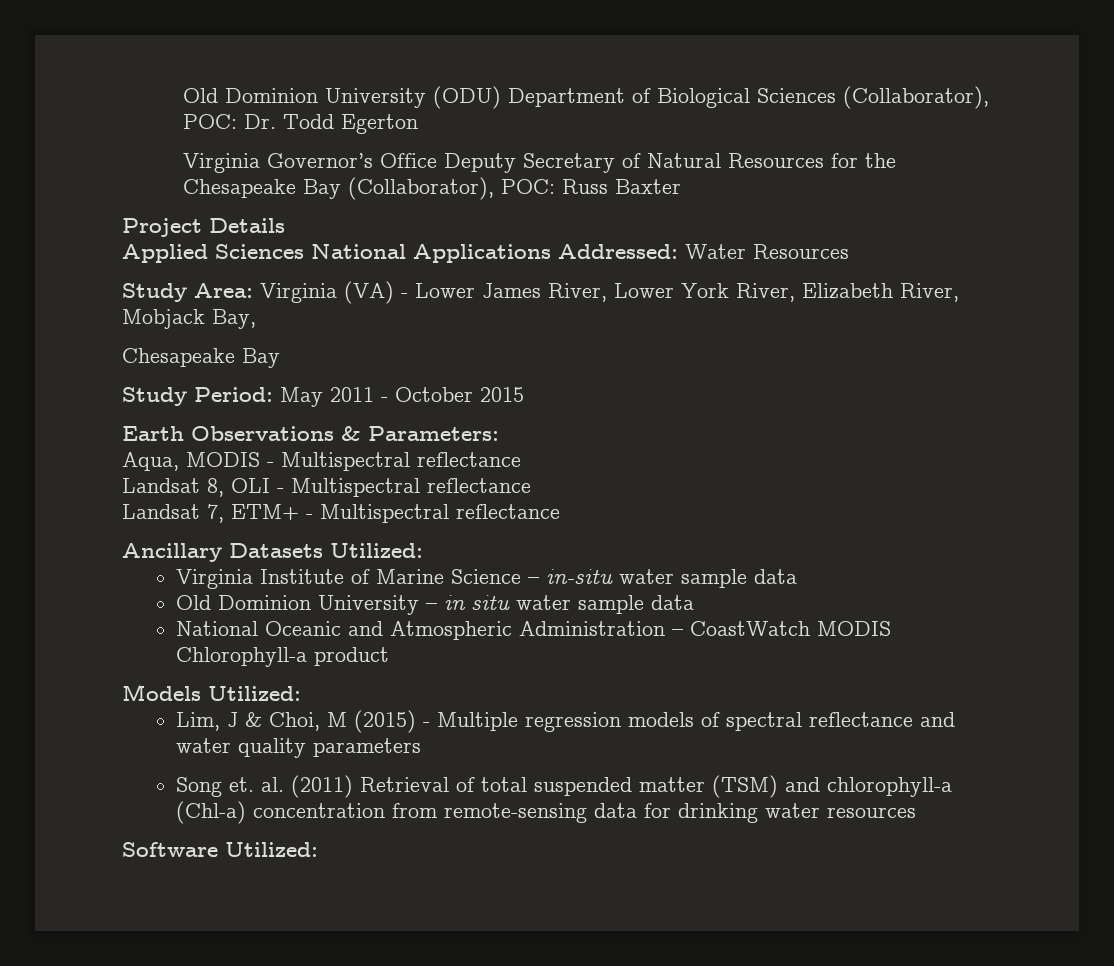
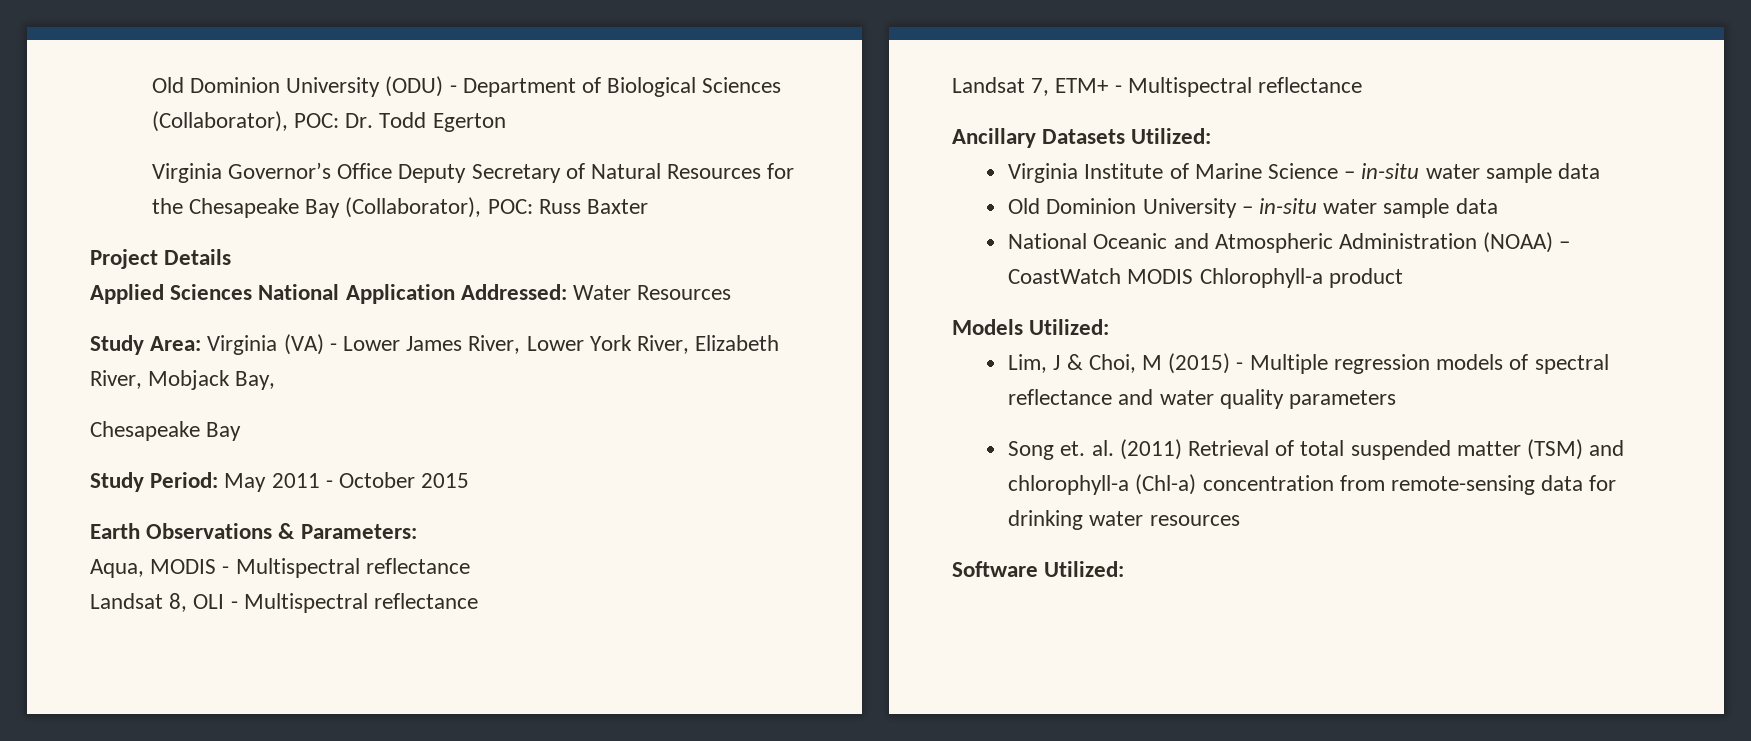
- Old Dominion University (ODU) Department of Biological Sciences (Collaborator), POC: Dr. Todd Egerton
+ Old Dominion University (ODU) - Department of Biological Sciences (Collaborator), POC: Dr. Todd Egerton
- Applied Sciences National Applications Addressed: Water Resources
+ Applied Sciences National Application Addressed: Water Resources
- Old Dominion University – in situ water sample data
+ Old Dominion University – in-situ water sample data
- National Oceanic and Atmospheric Administration – CoastWatch MODIS Chlorophyll-a product
+ National Oceanic and Atmospheric Administration (NOAA) – CoastWatch MODIS Chlorophyll-a product

